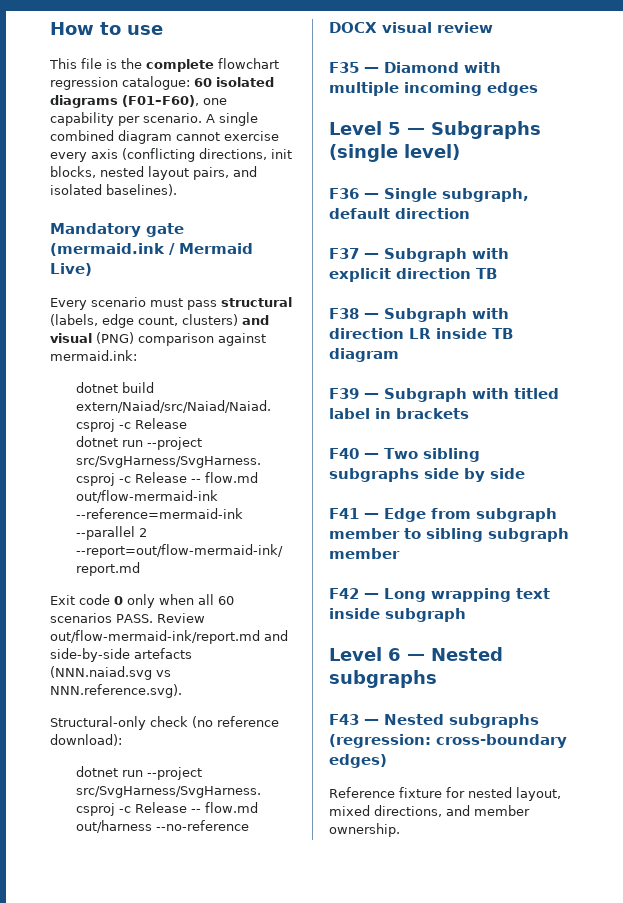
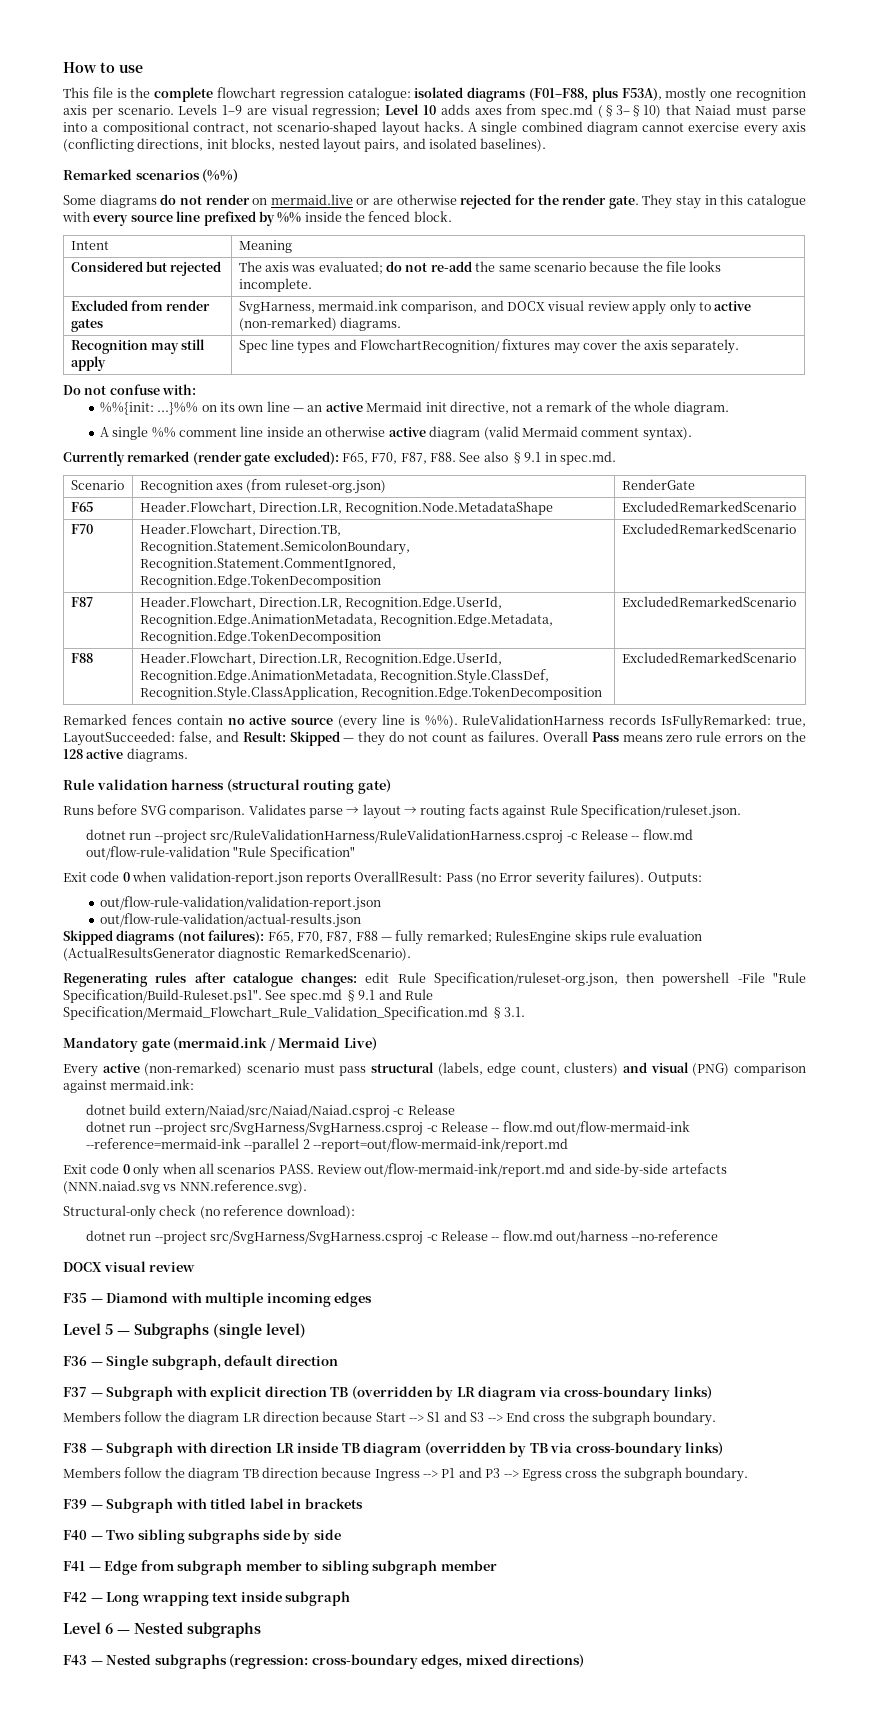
- This file is the complete flowchart regression catalogue: 60 isolated diagrams (F01–F60), one capability per scenario.
+ This file is the complete flowchart regression catalogue: isolated diagrams (F01–F88, plus F53A), mostly one recognition axis per scenario. Levels 1–9 are visual regression; Level 10 adds axes from spec.md (§3–§10) that Naiad must parse into a compositional contract, not scenario-shaped layout hacks.
+ Remarked scenarios (%%)
+ Some diagrams do not render on mermaid.live or are otherwise rejected for the render gate. They stay in this catalogue with every source line prefixed by %% inside the fenced block.
+ Intent | Meaning
+ Considered but rejected | The axis was evaluated; do not re-add the same scenario because the file looks incomplete.
+ Excluded from render gates | SvgHarness, mermaid.ink comparison, and DOCX visual review apply only to active (non-remarked) diagrams.
+ Recognition may still apply | Spec line types and FlowchartRecognition/ fixtures may cover the axis separately.
+ Do not confuse with:
+ %%{init: ...}%% on its own line — an active Mermaid init directive, not a remark of the whole diagram.
+ A single %% comment line inside an otherwise active diagram (valid Mermaid comment syntax).
+ Currently remarked (render gate excluded): F65, F70, F87, F88. See also §9.1 in spec.md.
+ Scenario | Recognition axes (from ruleset-org.json) | RenderGate
+ F65 | Header.Flowchart, Direction.LR, Recognition.Node.MetadataShape | ExcludedRemarkedScenario
+ F70 | Header.Flowchart, Direction.TB, Recognition.Statement.SemicolonBoundary, Recognition.Statement.CommentIgnored, Recognition.Edge.TokenDecomposition | ExcludedRemarkedScenario
+ F87 | Header.Flowchart, Direction.LR, Recognition.Edge.UserId, Recognition.Edge.AnimationMetadata, Recognition.Edge.Metadata, Recognition.Edge.TokenDecomposition | ExcludedRemarkedScenario
+ F88 | Header.Flowchart, Direction.LR, Recognition.Edge.UserId, Recognition.Edge.AnimationMetadata, Recognition.Style.ClassDef, Recognition.Style.ClassApplication, Recognition.Edge.TokenDecomposition | ExcludedRemarkedScenario
+ Remarked fences contain no active source (every line is %%). RuleValidationHarness records IsFullyRemarked: true, LayoutSucceeded: false, and Result: Skipped — they do not count as failures. Overall Pass means zero rule errors on the 128 active diagrams.
+ Rule validation harness (structural routing gate)
+ Runs before SVG comparison. Validates parse → layout → routing facts against Rule Specification/ruleset.json.
+ dotnet run --project src/RuleValidationHarness/RuleValidationHarness.csproj -c Release -- flow.md out/flow-rule-validation "Rule Specification"
+ Exit code 0 when validation-report.json reports OverallResult: Pass (no Error severity failures). Outputs:
+ out/flow-rule-validation/validation-report.json
+ out/flow-rule-validation/actual-results.json
+ Skipped diagrams (not failures): F65, F70, F87, F88 — fully remarked; RulesEngine skips rule evaluation (ActualResultsGenerator diagnostic RemarkedScenario).
+ Regenerating rules after catalogue changes: edit Rule Specification/ruleset-org.json, then powershell -File "Rule Specification/Build-Ruleset.ps1". See spec.md §9.1 and Rule Specification/Mermaid_Flowchart_Rule_Validation_Specification.md §3.1.
- Every scenario must pass structural (labels, edge count, clusters) and visual (PNG) comparison against mermaid.ink:
+ Every active (non-remarked) scenario must pass structural (labels, edge count, clusters) and visual (PNG) comparison against mermaid.ink:
- Exit code 0 only when all 60 scenarios PASS.
+ Exit code 0 only when all scenarios PASS.
- F37 — Subgraph with explicit direction TB
+ F37 — Subgraph with explicit direction TB (overridden by LR diagram via cross-boundary links)
+ Members follow the diagram LR direction because Start --> S1 and S3 --> End cross the subgraph boundary.
- F38 — Subgraph with direction LR inside TB diagram
+ F38 — Subgraph with direction LR inside TB diagram (overridden by TB via cross-boundary links)
+ Members follow the diagram TB direction because Ingress --> P1 and P3 --> Egress cross the subgraph boundary.
- F43 — Nested subgraphs (regression: cross-boundary edges)
- Reference fixture for nested layout, mixed directions, and member ownership.
+ F43 — Nested subgraphs (regression: cross-boundary edges, mixed directions)

